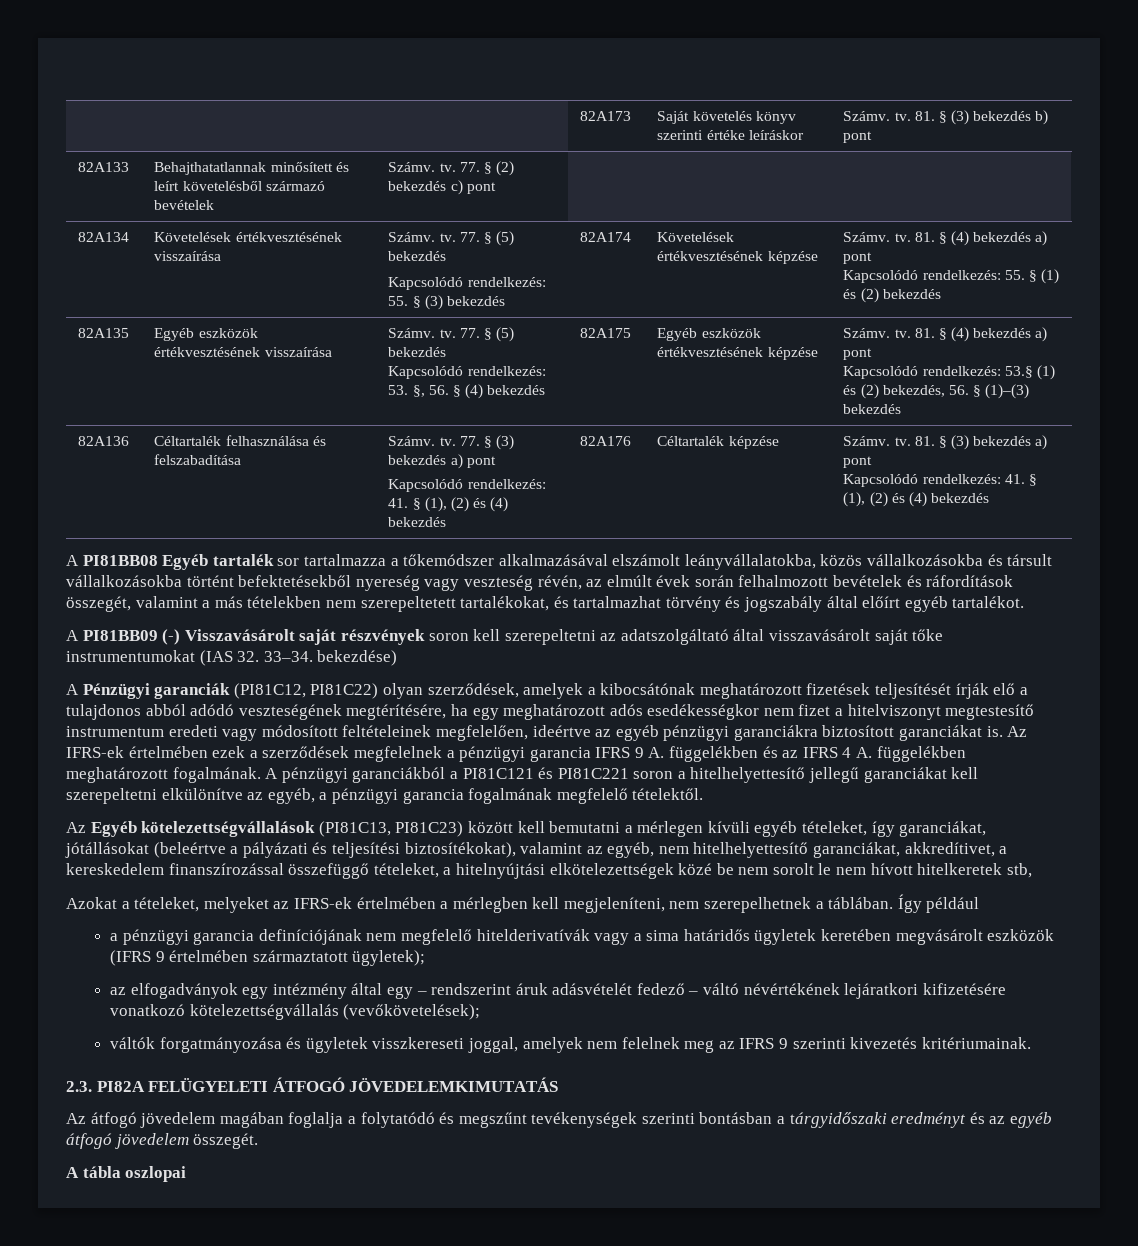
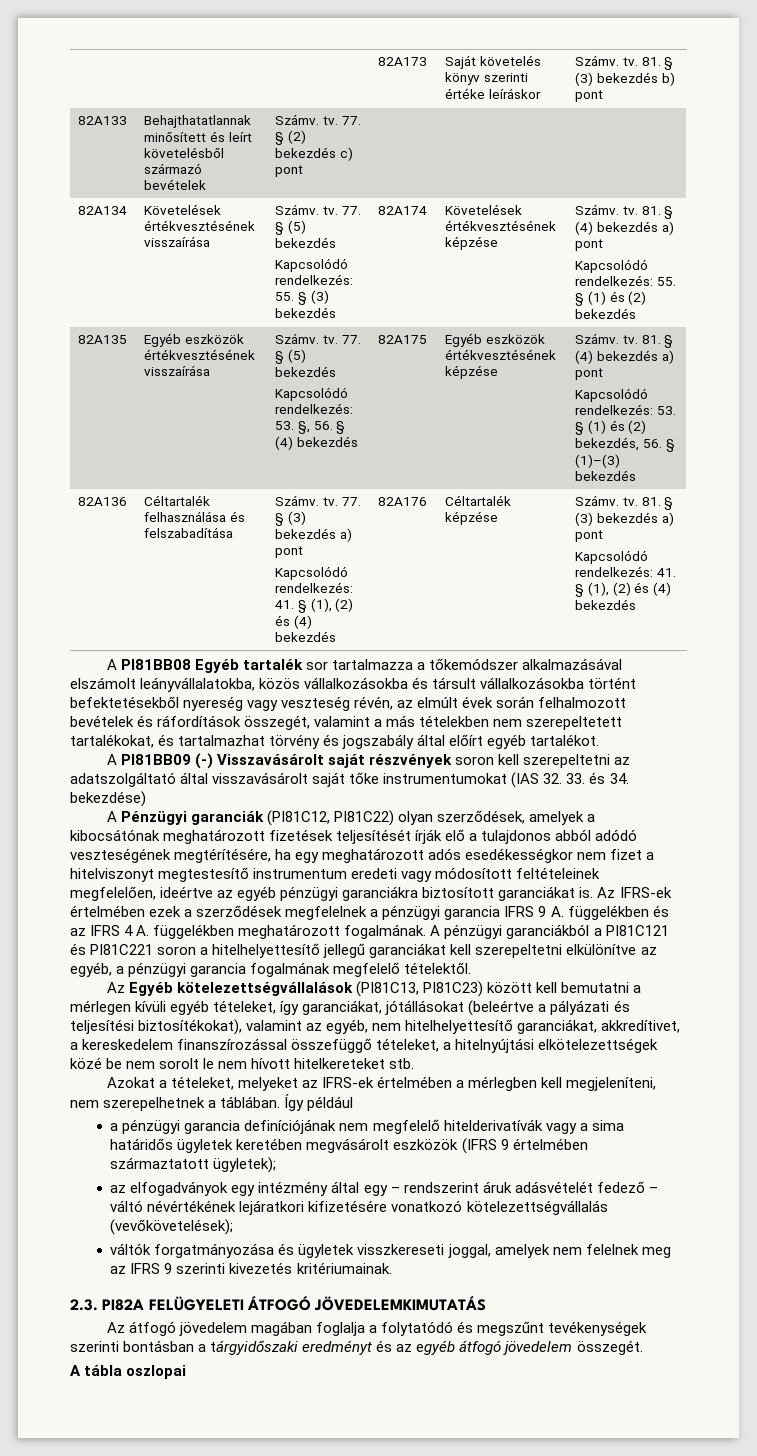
- Kapcsolódó rendelkezés: 53.§ (1) és (2) bekezdés, 56. § (1)–(3) bekezdés
+ Kapcsolódó rendelkezés: 53. § (1) és (2) bekezdés, 56. § (1)–(3) bekezdés
- A PI81BB09 (-) Visszavásárolt saját részvények soron kell szerepeltetni az adatszolgáltató által visszavásárolt saját tőke instrumentumokat (IAS 32. 33–34. bekezdése)
+ A PI81BB09 (-) Visszavásárolt saját részvények soron kell szerepeltetni az adatszolgáltató által visszavásárolt saját tőke instrumentumokat (IAS 32. 33. és 34. bekezdése)
- Az Egyéb kötelezettségvállalások (PI81C13, PI81C23) között kell bemutatni a mérlegen kívüli egyéb tételeket, így garanciákat, jótállásokat (beleértve a pályázati és teljesítési biztosítékokat), valamint az egyéb, nem hitelhelyettesítő garanciákat, akkredítivet, a kereskedelem finanszírozással összefüggő tételeket, a hitelnyújtási elkötelezettségek közé be nem sorolt le nem hívott hitelkeretek stb,
+ Az Egyéb kötelezettségvállalások (PI81C13, PI81C23) között kell bemutatni a mérlegen kívüli egyéb tételeket, így garanciákat, jótállásokat (beleértve a pályázati és teljesítési biztosítékokat), valamint az egyéb, nem hitelhelyettesítő garanciákat, akkredítivet, a kereskedelem finanszírozással összefüggő tételeket, a hitelnyújtási elkötelezettségek közé be nem sorolt le nem hívott hitelkereteket stb.

